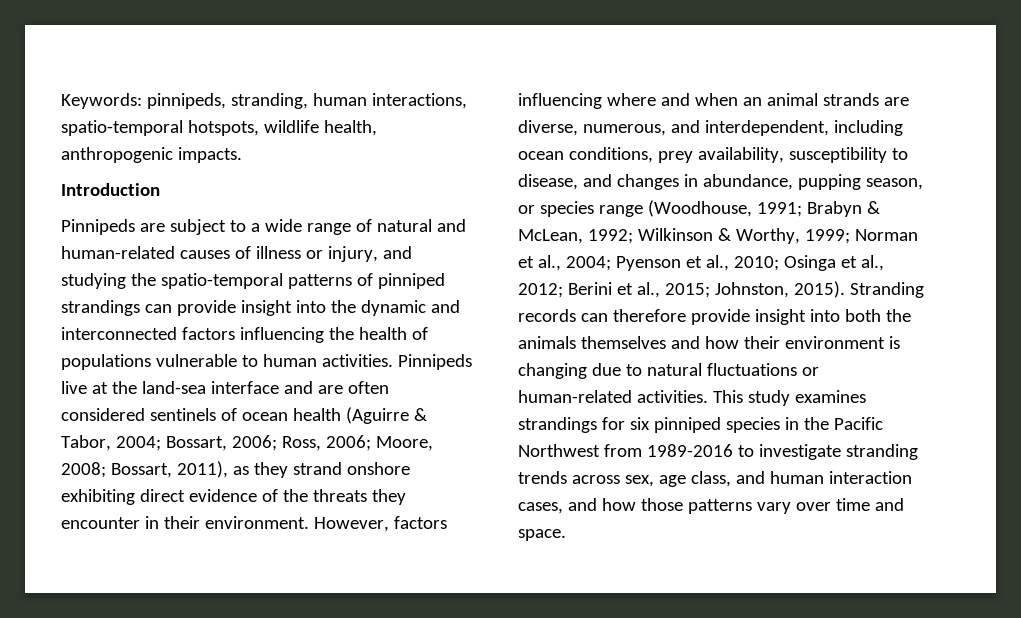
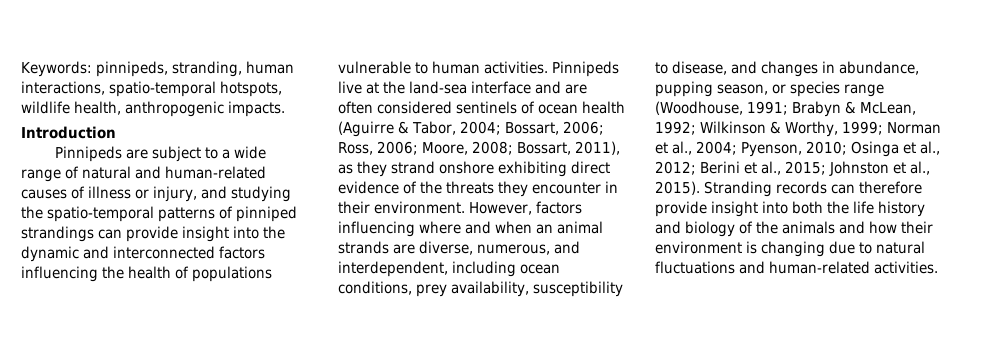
- However, factors influencing where and when an animal strands are diverse, numerous, and interdependent, including ocean conditions, prey availability, susceptibility to disease, and changes in abundance, pupping season, or species range (Woodhouse, 1991; Brabyn & McLean, 1992; Wilkinson & Worthy, 1999; Norman et al., 2004; Pyenson et al., 2010; Osinga et al., 2012; Berini et al., 2015; Johnston, 2015).
+ However, factors influencing where and when an animal strands are diverse, numerous, and interdependent, including ocean conditions, prey availability, susceptibility to disease, and changes in abundance, pupping season, or species range (Woodhouse, 1991; Brabyn & McLean, 1992; Wilkinson & Worthy, 1999; Norman et al., 2004; Pyenson, 2010; Osinga et al., 2012; Berini et al., 2015; Johnston et al., 2015).
- Stranding records can therefore provide insight into both the animals themselves and how their environment is changing due to natural fluctuations or human-related activities. This study examines strandings for six pinniped species in the Pacific Northwest from 1989-2016 to investigate stranding trends across sex, age class, and human interaction cases, and how those patterns vary over time and space.
+ Stranding records can therefore provide insight into both the life history and biology of the animals and how their environment is changing due to natural fluctuations and human-related activities.

